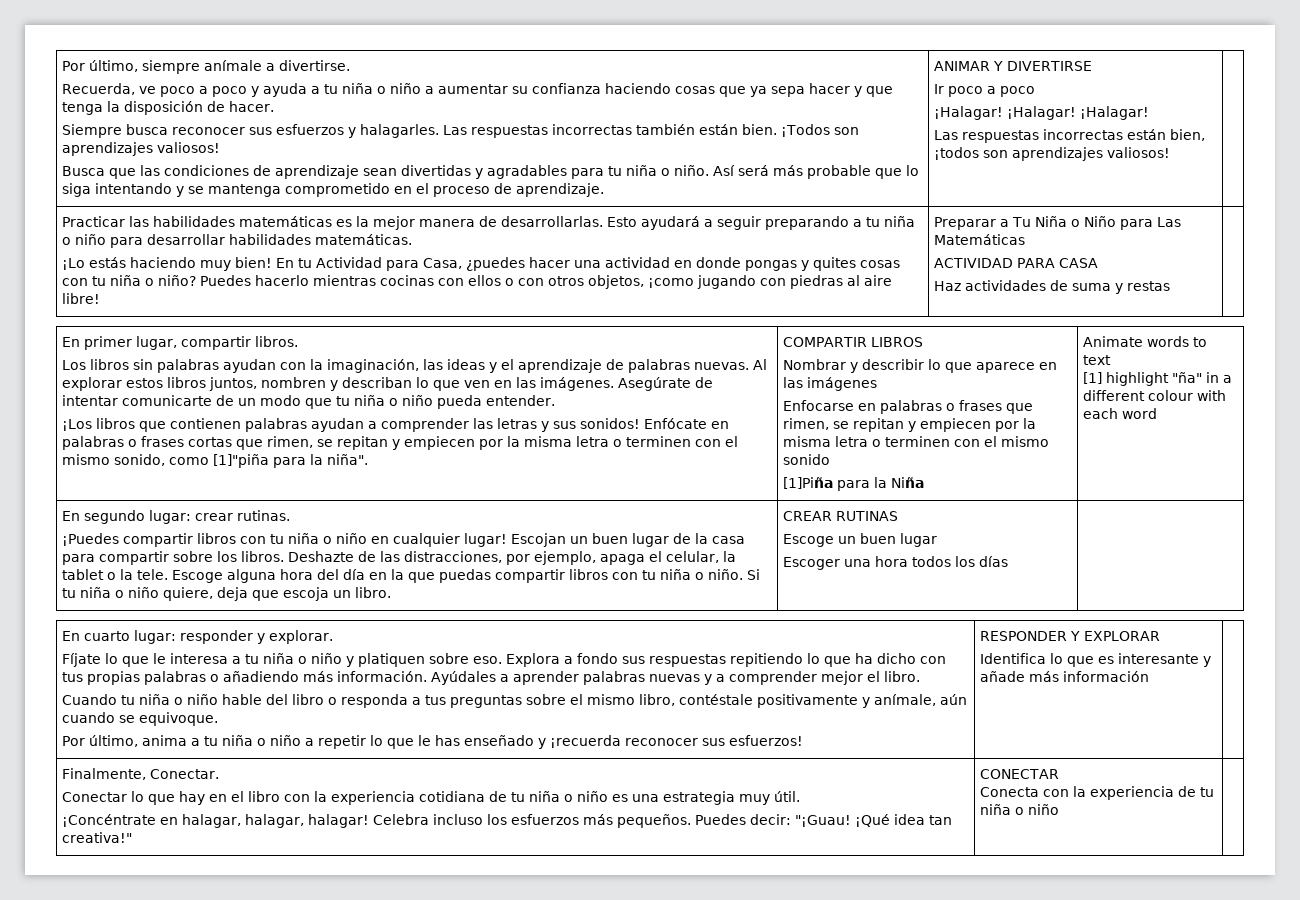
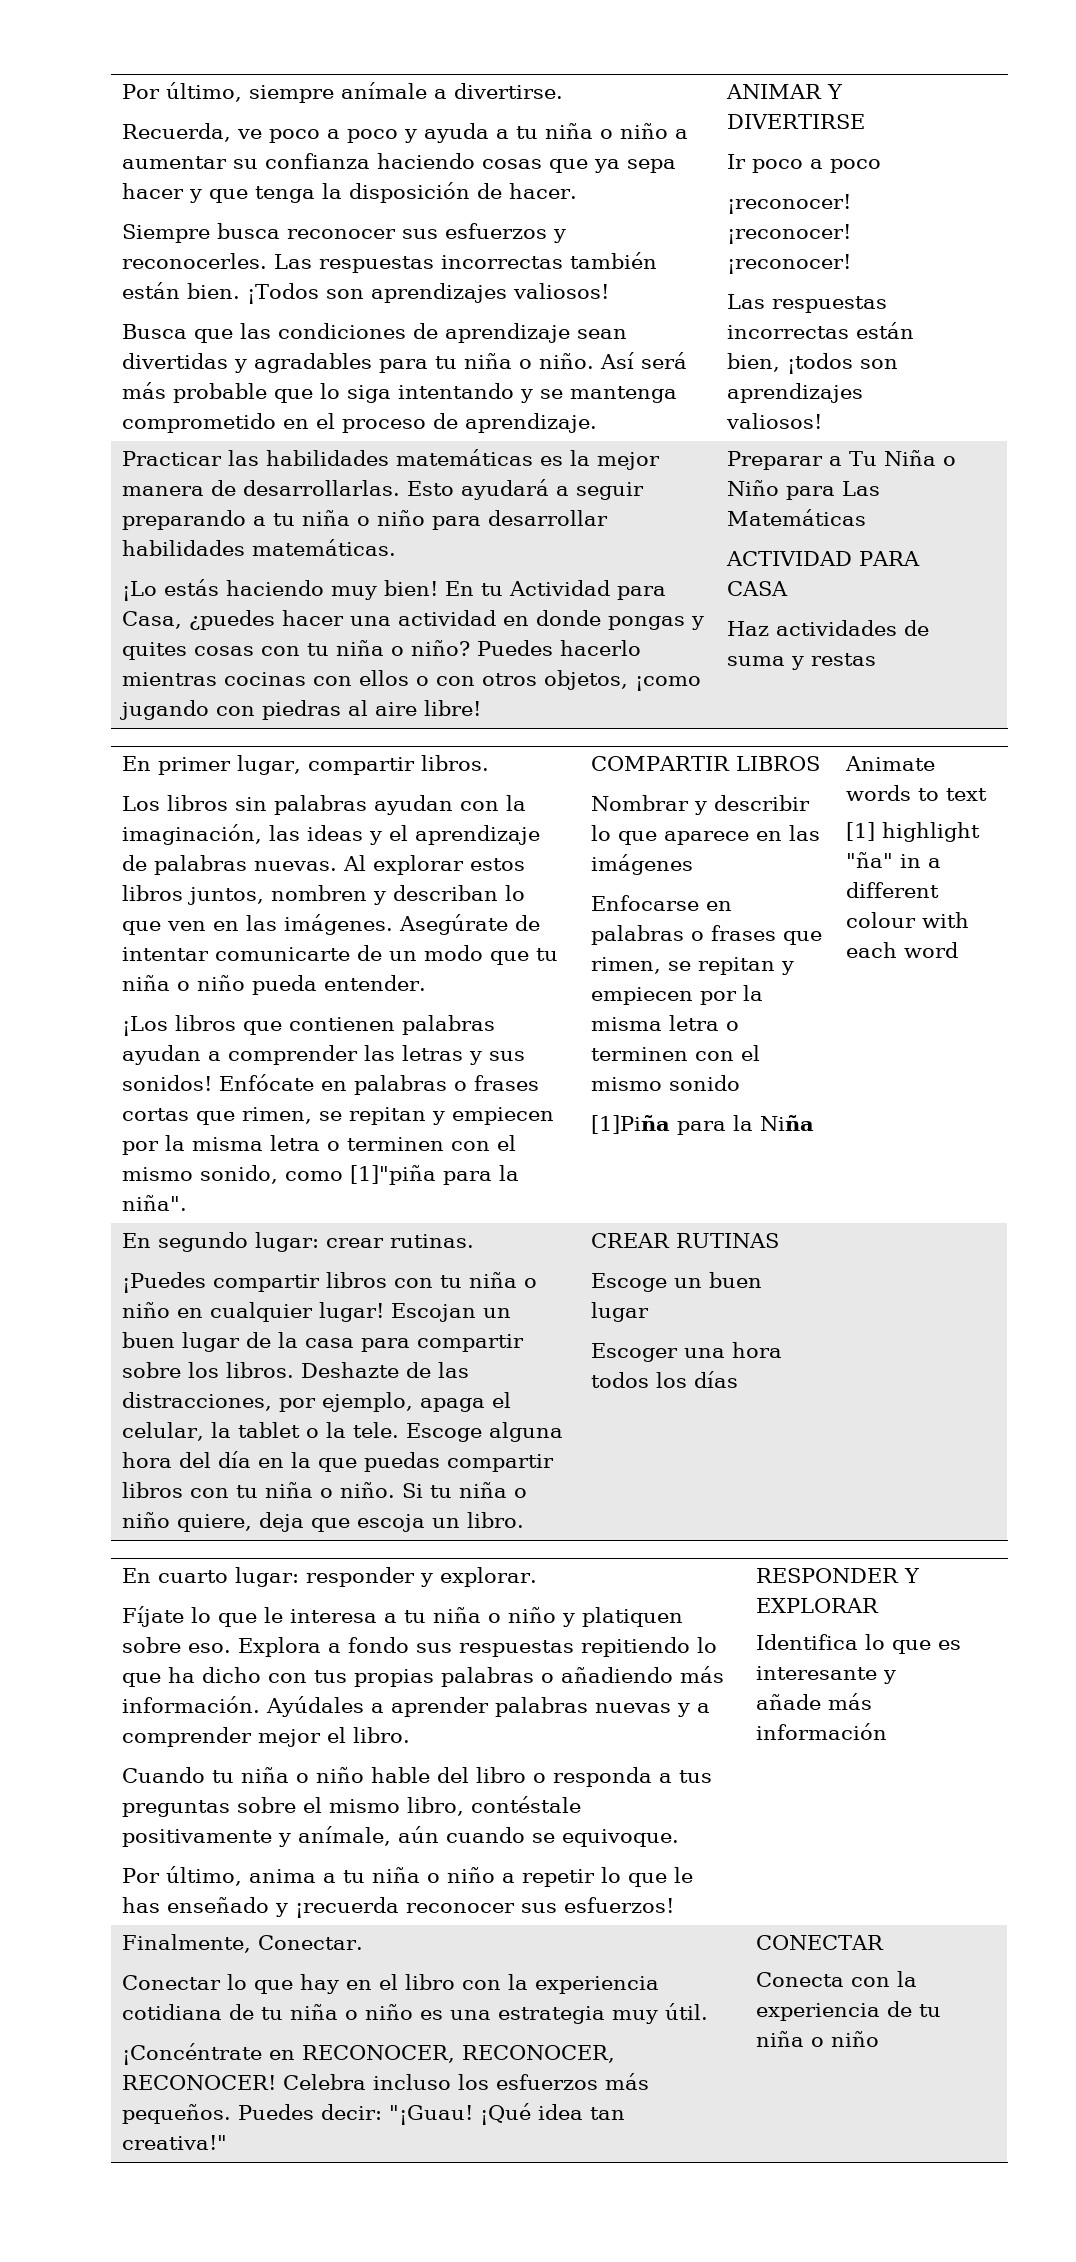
- Siempre busca reconocer sus esfuerzos y halagarles.
+ Siempre busca reconocer sus esfuerzos y reconocerles.
- ¡Halagar! ¡Halagar! ¡Halagar!
+ ¡reconocer! ¡reconocer! ¡reconocer!
- ¡Concéntrate en halagar, halagar, halagar!
+ ¡Concéntrate en RECONOCER, RECONOCER, RECONOCER!

